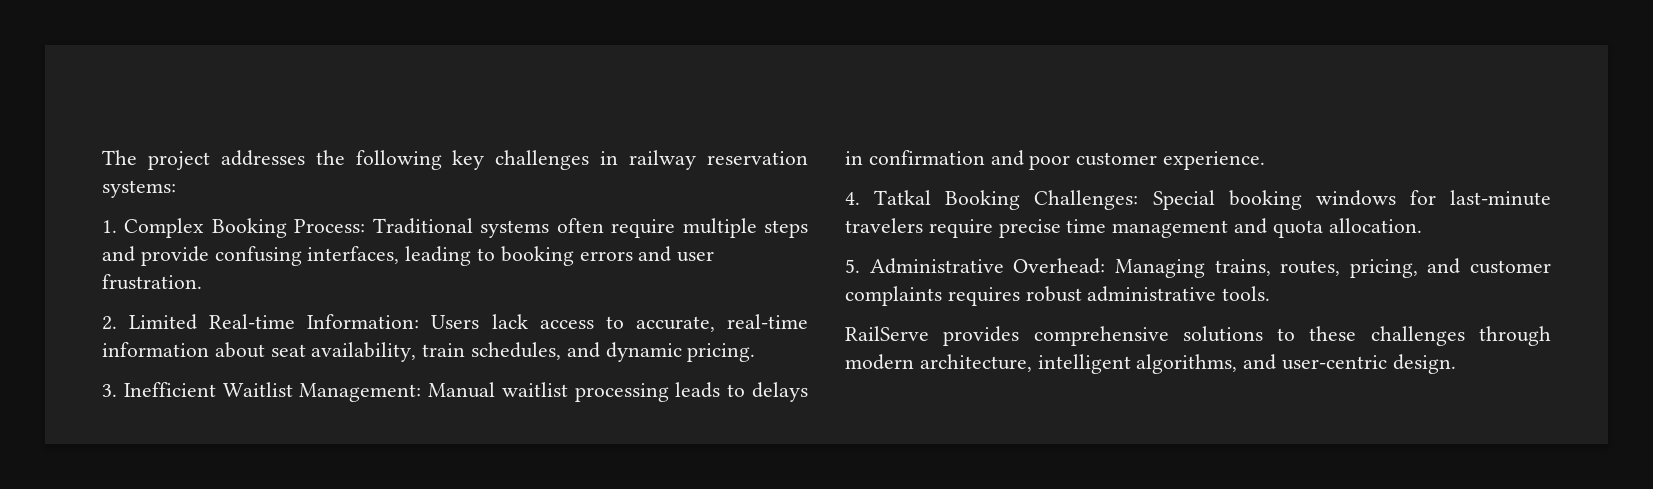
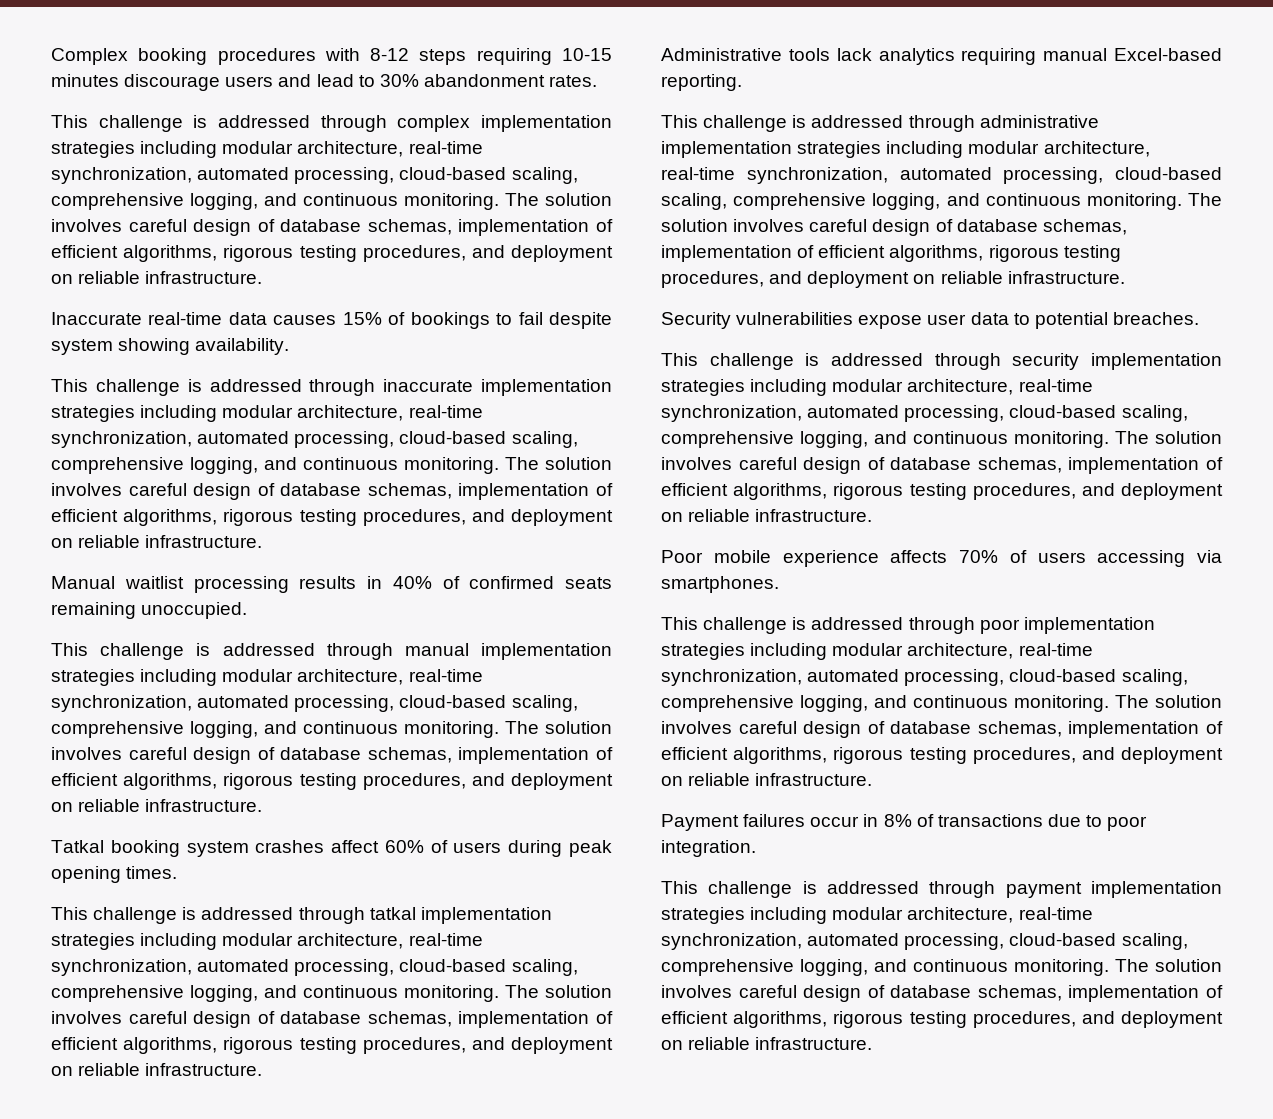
- The project addresses the following key challenges in railway reservation systems:
- 1. Complex Booking Process: Traditional systems often require multiple steps and provide confusing interfaces, leading to booking errors and user frustration.
- 2. Limited Real-time Information: Users lack access to accurate, real-time information about seat availability, train schedules, and dynamic pricing.
- 3. Inefficient Waitlist Management: Manual waitlist processing leads to delays in confirmation and poor customer experience.
- 4. Tatkal Booking Challenges: Special booking windows for last-minute travelers require precise time management and quota allocation.
- 5. Administrative Overhead: Managing trains, routes, pricing, and customer complaints requires robust administrative tools.
- RailServe provides comprehensive solutions to these challenges through modern architecture, intelligent algorithms, and user-centric design.
+ Complex booking procedures with 8-12 steps requiring 10-15 minutes discourage users and lead to 30% abandonment rates.
+ This challenge is addressed through complex implementation strategies including modular architecture, real-time synchronization, automated processing, cloud-based scaling, comprehensive logging, and continuous monitoring. The solution involves careful design of database schemas, implementation of efficient algorithms, rigorous testing procedures, and deployment on reliable infrastructure.
+ Inaccurate real-time data causes 15% of bookings to fail despite system showing availability.
+ This challenge is addressed through inaccurate implementation strategies including modular architecture, real-time synchronization, automated processing, cloud-based scaling, comprehensive logging, and continuous monitoring. The solution involves careful design of database schemas, implementation of efficient algorithms, rigorous testing procedures, and deployment on reliable infrastructure.
+ Manual waitlist processing results in 40% of confirmed seats remaining unoccupied.
+ This challenge is addressed through manual implementation strategies including modular architecture, real-time synchronization, automated processing, cloud-based scaling, comprehensive logging, and continuous monitoring. The solution involves careful design of database schemas, implementation of efficient algorithms, rigorous testing procedures, and deployment on reliable infrastructure.
+ Tatkal booking system crashes affect 60% of users during peak opening times.
+ This challenge is addressed through tatkal implementation strategies including modular architecture, real-time synchronization, automated processing, cloud-based scaling, comprehensive logging, and continuous monitoring. The solution involves careful design of database schemas, implementation of efficient algorithms, rigorous testing procedures, and deployment on reliable infrastructure.
+ Administrative tools lack analytics requiring manual Excel-based reporting.
+ This challenge is addressed through administrative implementation strategies including modular architecture, real-time synchronization, automated processing, cloud-based scaling, comprehensive logging, and continuous monitoring. The solution involves careful design of database schemas, implementation of efficient algorithms, rigorous testing procedures, and deployment on reliable infrastructure.
+ Security vulnerabilities expose user data to potential breaches.
+ This challenge is addressed through security implementation strategies including modular architecture, real-time synchronization, automated processing, cloud-based scaling, comprehensive logging, and continuous monitoring. The solution involves careful design of database schemas, implementation of efficient algorithms, rigorous testing procedures, and deployment on reliable infrastructure.
+ Poor mobile experience affects 70% of users accessing via smartphones.
+ This challenge is addressed through poor implementation strategies including modular architecture, real-time synchronization, automated processing, cloud-based scaling, comprehensive logging, and continuous monitoring. The solution involves careful design of database schemas, implementation of efficient algorithms, rigorous testing procedures, and deployment on reliable infrastructure.
+ Payment failures occur in 8% of transactions due to poor integration.
+ This challenge is addressed through payment implementation strategies including modular architecture, real-time synchronization, automated processing, cloud-based scaling, comprehensive logging, and continuous monitoring. The solution involves careful design of database schemas, implementation of efficient algorithms, rigorous testing procedures, and deployment on reliable infrastructure.

